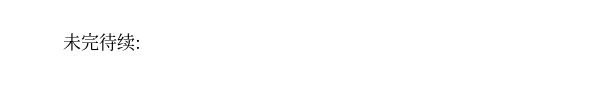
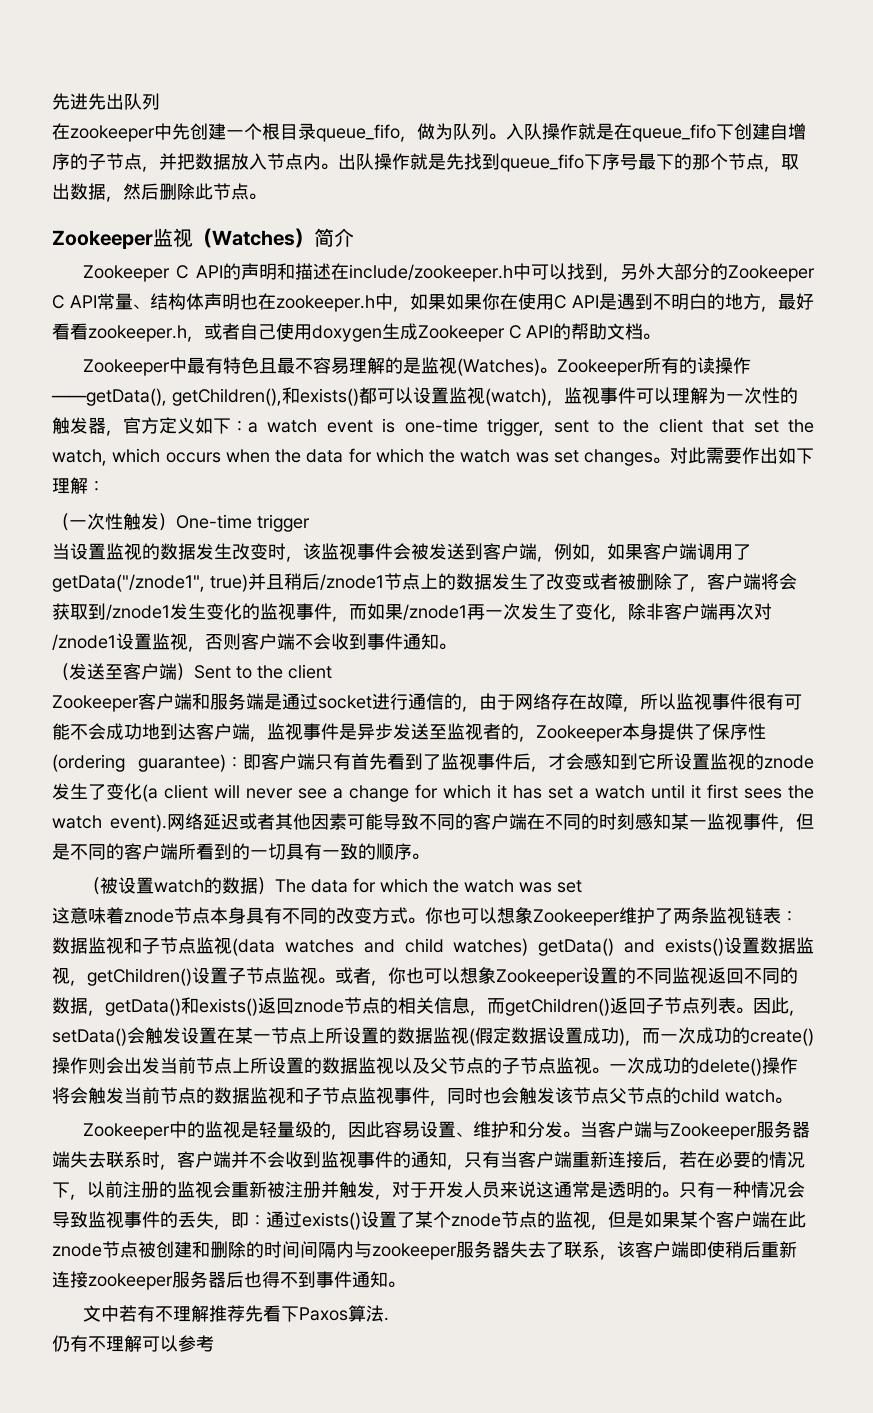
- 未完待续:
+ 先进先出队列
+ 在zookeeper中先创建一个根目录queue_fifo，做为队列。入队操作就是在queue_fifo下创建自增序的子节点，并把数据放入节点内。出队操作就是先找到queue_fifo下序号最下的那个节点，取出数据，然后删除此节点。
+ Zookeeper监视（Watches）简介
+ Zookeeper C API的声明和描述在include/zookeeper.h中可以找到，另外大部分的Zookeeper C API常量、结构体声明也在zookeeper.h中，如果如果你在使用C API是遇到不明白的地方，最好看看zookeeper.h，或者自己使用doxygen生成Zookeeper C API的帮助文档。
+ Zookeeper中最有特色且最不容易理解的是监视(Watches)。Zookeeper所有的读操作——getData(), getChildren(),和exists()都可以设置监视(watch)，监视事件可以理解为一次性的触发器，官方定义如下：a watch event is one-time trigger, sent to the client that set the watch, which occurs when the data for which the watch was set changes。对此需要作出如下理解：
+ （一次性触发）One-time trigger
+ 当设置监视的数据发生改变时，该监视事件会被发送到客户端，例如，如果客户端调用了getData("/znode1", true)并且稍后/znode1节点上的数据发生了改变或者被删除了，客户端将会获取到/znode1发生变化的监视事件，而如果/znode1再一次发生了变化，除非客户端再次对/znode1设置监视，否则客户端不会收到事件通知。
+ （发送至客户端）Sent to the client
+ Zookeeper客户端和服务端是通过socket进行通信的，由于网络存在故障，所以监视事件很有可能不会成功地到达客户端，监视事件是异步发送至监视者的，Zookeeper本身提供了保序性(ordering guarantee)：即客户端只有首先看到了监视事件后，才会感知到它所设置监视的znode发生了变化(a client will never see a change for which it has set a watch until it first sees the watch event).网络延迟或者其他因素可能导致不同的客户端在不同的时刻感知某一监视事件，但是不同的客户端所看到的一切具有一致的顺序。
+ （被设置watch的数据）The data for which the watch was set
+ 这意味着znode节点本身具有不同的改变方式。你也可以想象Zookeeper维护了两条监视链表：数据监视和子节点监视(data watches and child watches) getData() and exists()设置数据监视，getChildren()设置子节点监视。或者，你也可以想象Zookeeper设置的不同监视返回不同的数据，getData()和exists()返回znode节点的相关信息，而getChildren()返回子节点列表。因此，setData()会触发设置在某一节点上所设置的数据监视(假定数据设置成功)，而一次成功的create()操作则会出发当前节点上所设置的数据监视以及父节点的子节点监视。一次成功的delete()操作将会触发当前节点的数据监视和子节点监视事件，同时也会触发该节点父节点的child watch。
+ Zookeeper中的监视是轻量级的，因此容易设置、维护和分发。当客户端与Zookeeper服务器端失去联系时，客户端并不会收到监视事件的通知，只有当客户端重新连接后，若在必要的情况下，以前注册的监视会重新被注册并触发，对于开发人员来说这通常是透明的。只有一种情况会导致监视事件的丢失，即：通过exists()设置了某个znode节点的监视，但是如果某个客户端在此znode节点被创建和删除的时间间隔内与zookeeper服务器失去了联系，该客户端即使稍后重新连接zookeeper服务器后也得不到事件通知。
+ 文中若有不理解推荐先看下Paxos算法.
+ 仍有不理解可以参考

